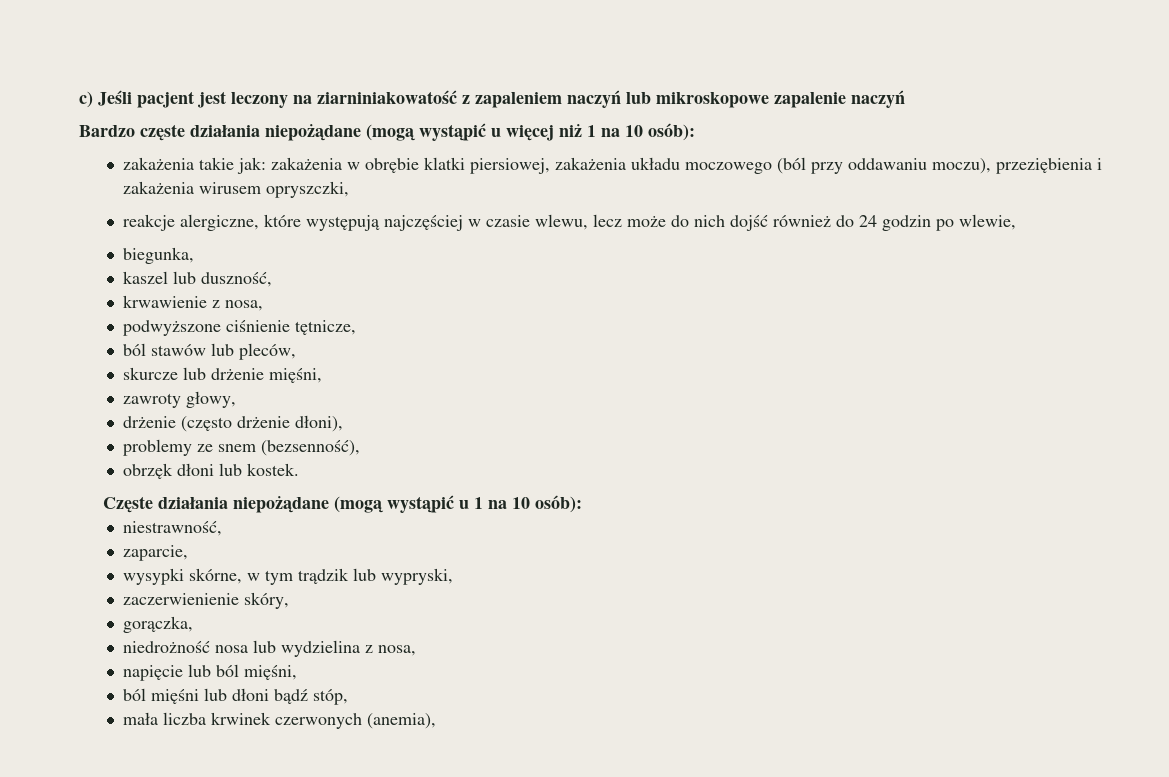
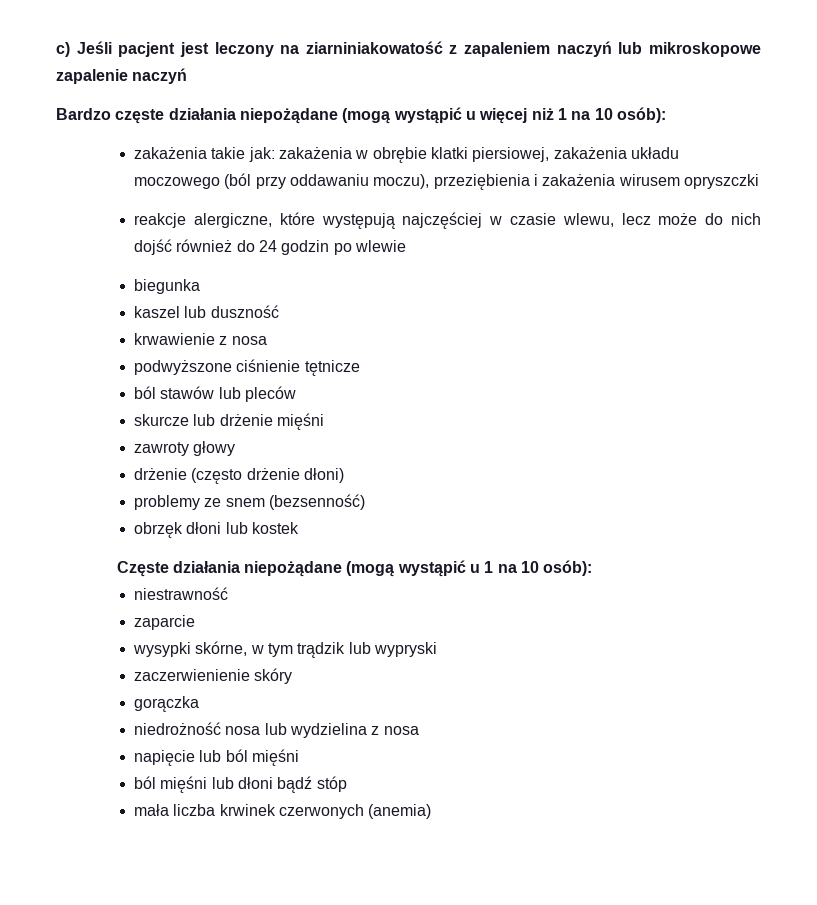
- zakażenia takie jak: zakażenia w obrębie klatki piersiowej, zakażenia układu moczowego (ból przy oddawaniu moczu), przeziębienia i zakażenia wirusem opryszczki,
+ zakażenia takie jak: zakażenia w obrębie klatki piersiowej, zakażenia układu moczowego (ból przy oddawaniu moczu), przeziębienia i zakażenia wirusem opryszczki
- reakcje alergiczne, które występują najczęściej w czasie wlewu, lecz może do nich dojść również do 24 godzin po wlewie,
- biegunka,
+ reakcje alergiczne, które występują najczęściej w czasie wlewu, lecz może do nich dojść również do 24 godzin po wlewie
+ biegunka
- kaszel lub duszność,
+ kaszel lub duszność
- krwawienie z nosa,
+ krwawienie z nosa
- podwyższone ciśnienie tętnicze,
+ podwyższone ciśnienie tętnicze
- ból stawów lub pleców,
+ ból stawów lub pleców
- skurcze lub drżenie mięśni,
+ skurcze lub drżenie mięśni
- zawroty głowy,
+ zawroty głowy
- drżenie (często drżenie dłoni),
+ drżenie (często drżenie dłoni)
- problemy ze snem (bezsenność),
+ problemy ze snem (bezsenność)
- obrzęk dłoni lub kostek.
+ obrzęk dłoni lub kostek
- niestrawność,
- zaparcie,
+ niestrawność
+ zaparcie
- wysypki skórne, w tym trądzik lub wypryski,
+ wysypki skórne, w tym trądzik lub wypryski
- zaczerwienienie skóry,
- gorączka,
+ zaczerwienienie skóry
+ gorączka
- niedrożność nosa lub wydzielina z nosa,
+ niedrożność nosa lub wydzielina z nosa
- napięcie lub ból mięśni,
+ napięcie lub ból mięśni
- ból mięśni lub dłoni bądź stóp,
+ ból mięśni lub dłoni bądź stóp
- mała liczba krwinek czerwonych (anemia),
+ mała liczba krwinek czerwonych (anemia)

